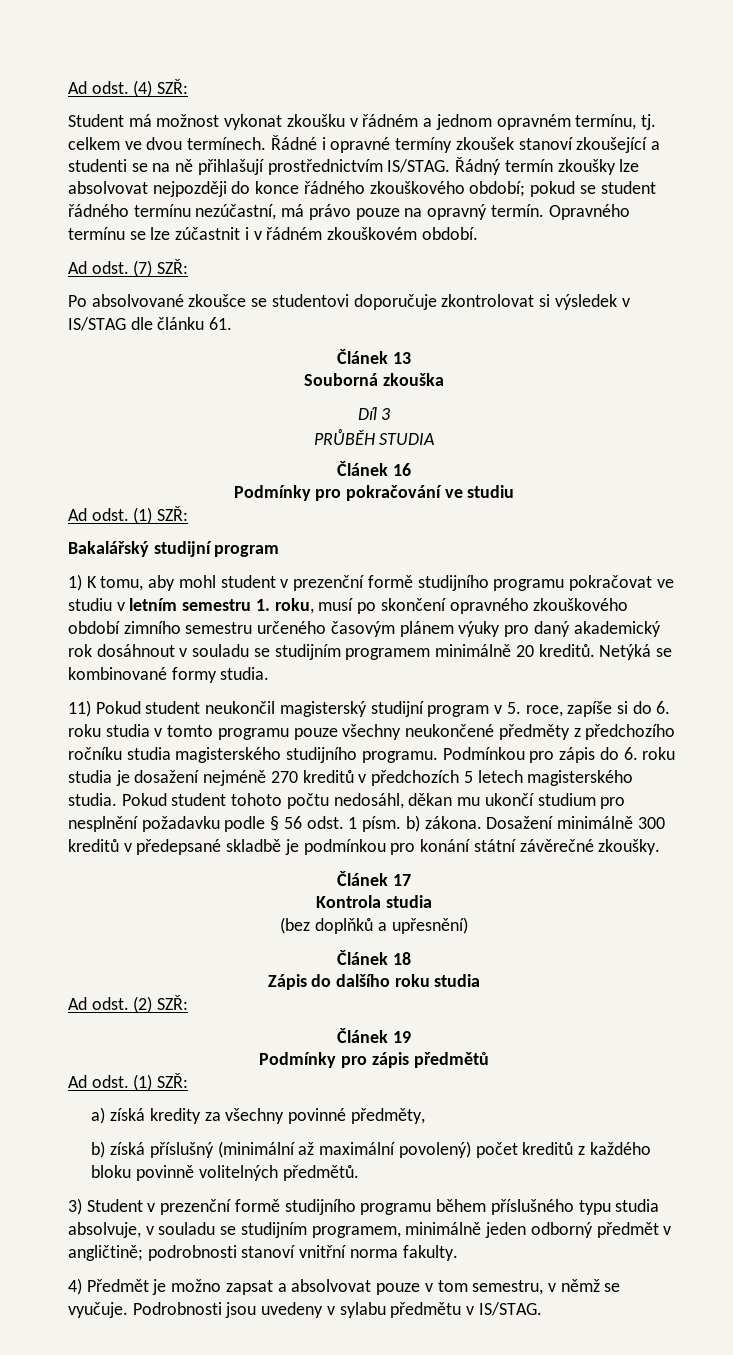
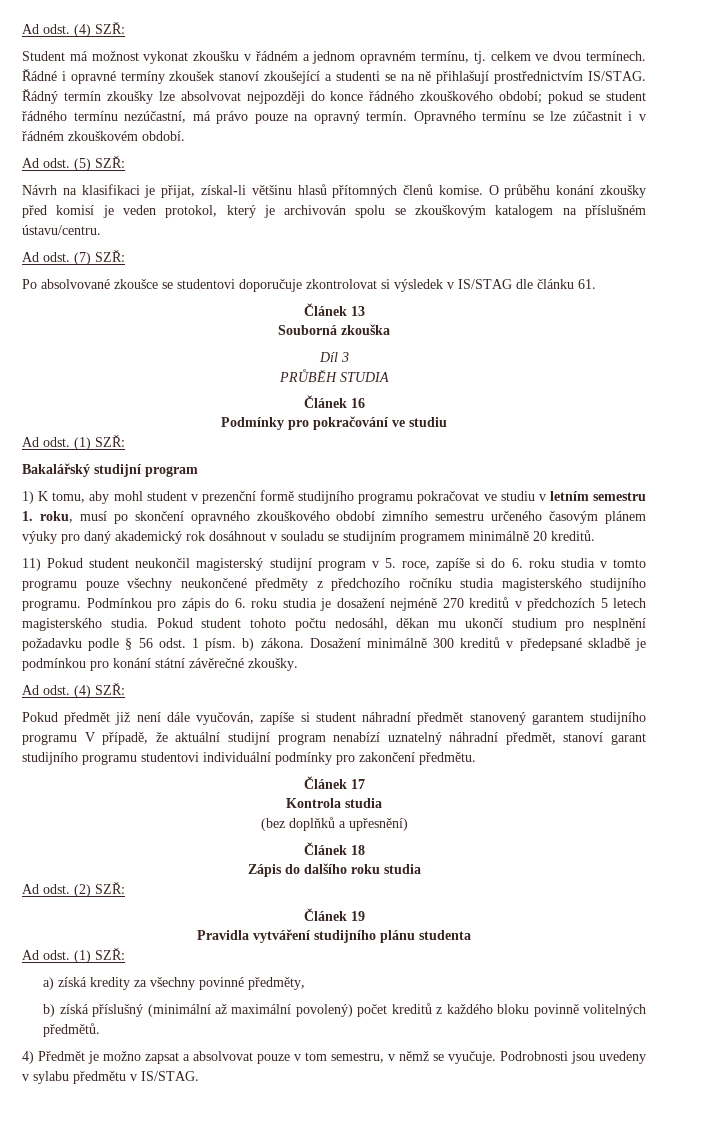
+ Ad odst. (5) SZŘ:
+ Návrh na klasifikaci je přijat, získal-li většinu hlasů přítomných členů komise. O průběhu konání zkoušky před komisí je veden protokol, který je archivován spolu se zkouškovým katalogem na příslušném ústavu/centru.
- Netýká se kombinované formy studia.
  Dosažení minimálně 300 kreditů v předepsané skladbě je podmínkou pro konání státní závěrečné zkoušky.
+ Ad odst. (4) SZŘ:
+ Pokud předmět již není dále vyučován, zapíše si student náhradní předmět stanovený garantem studijního programu V případě, že aktuální studijní program nenabízí uznatelný náhradní předmět, stanoví garant studijního programu studentovi individuální podmínky pro zakončení předmětu.
- Podmínky pro zápis předmětů
+ Pravidla vytváření studijního plánu studenta
- 3) Student v prezenční formě studijního programu během příslušného typu studia absolvuje, v souladu se studijním programem, minimálně jeden odborný předmět v angličtině; podrobnosti stanoví vnitřní norma fakulty.

